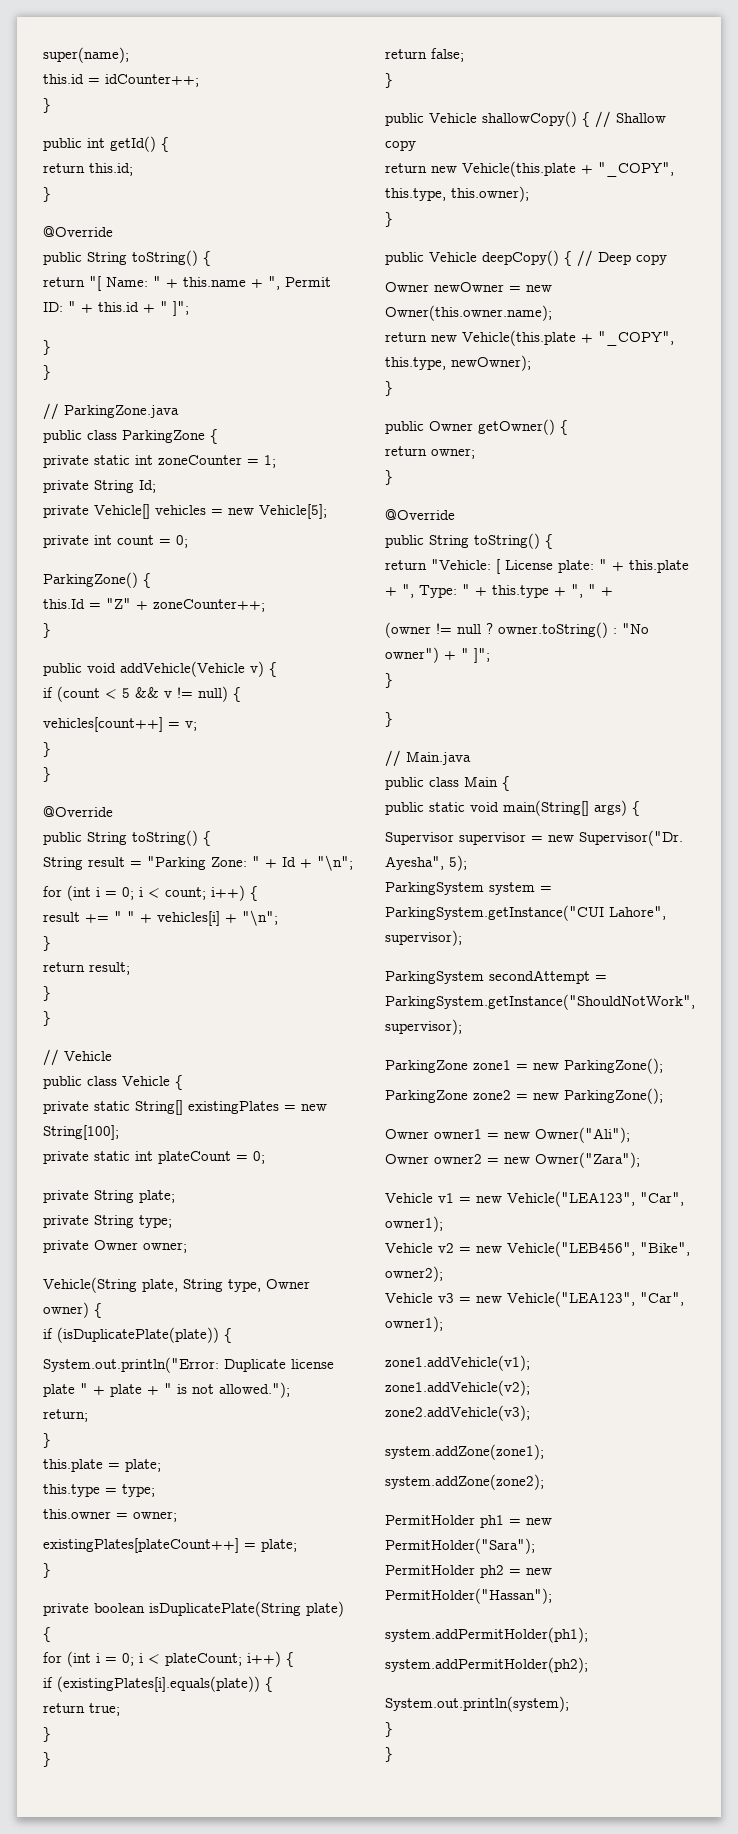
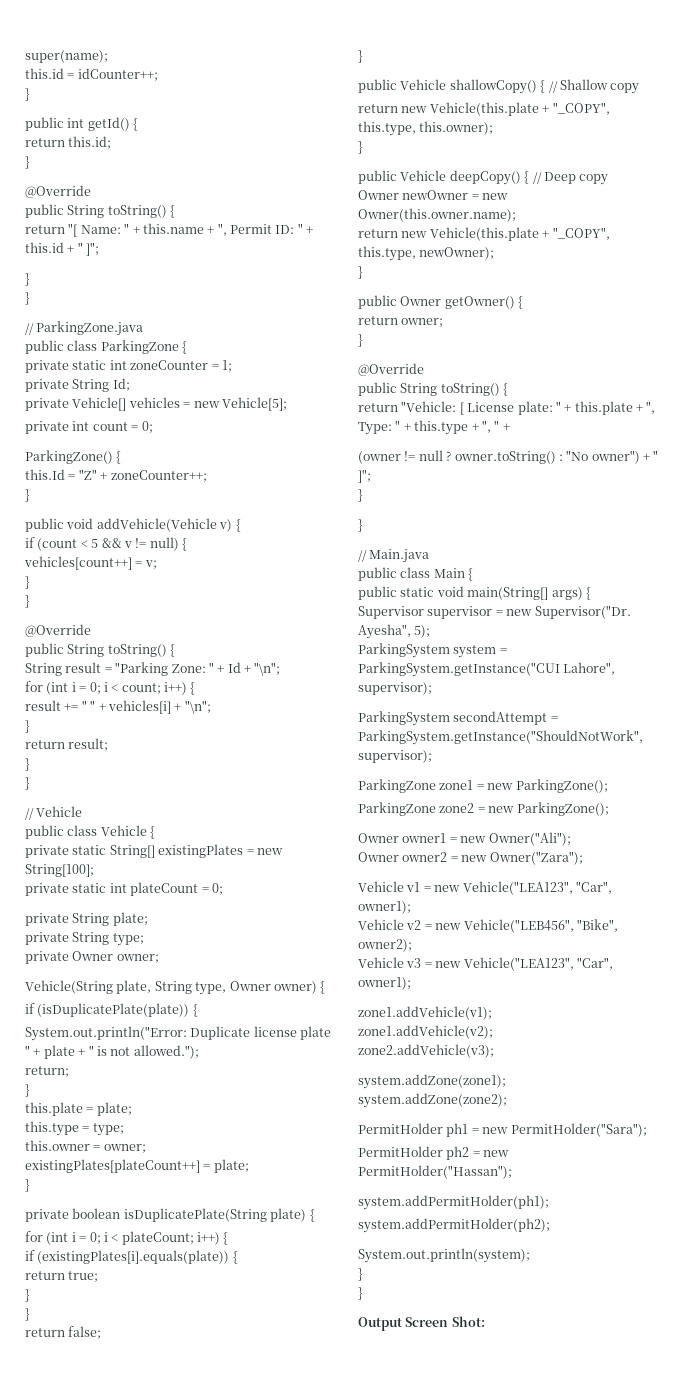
+ Output Screen Shot:

